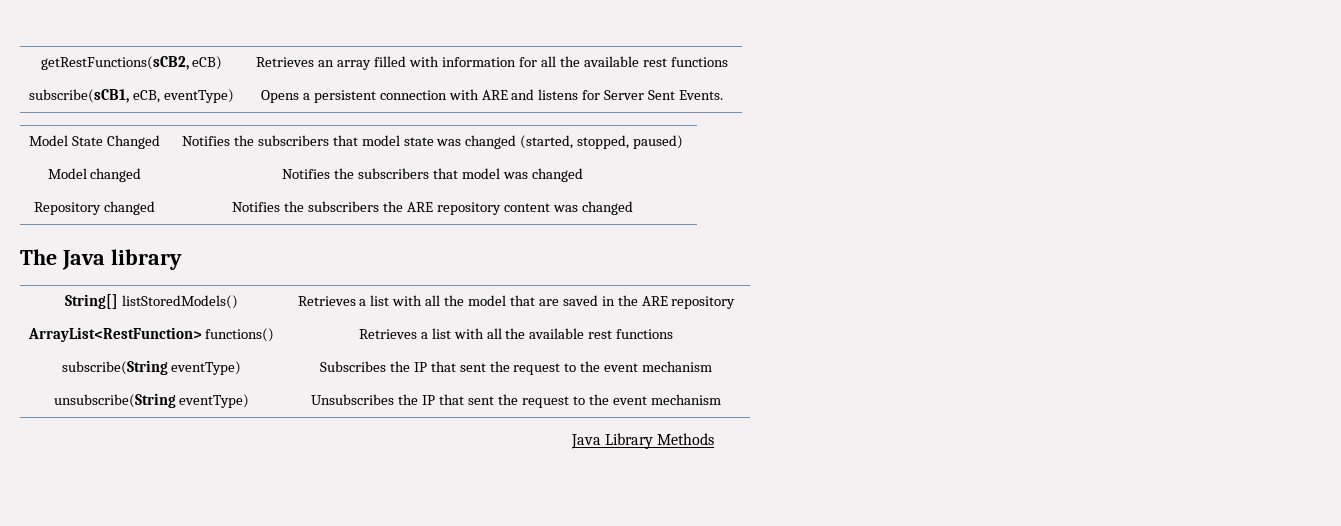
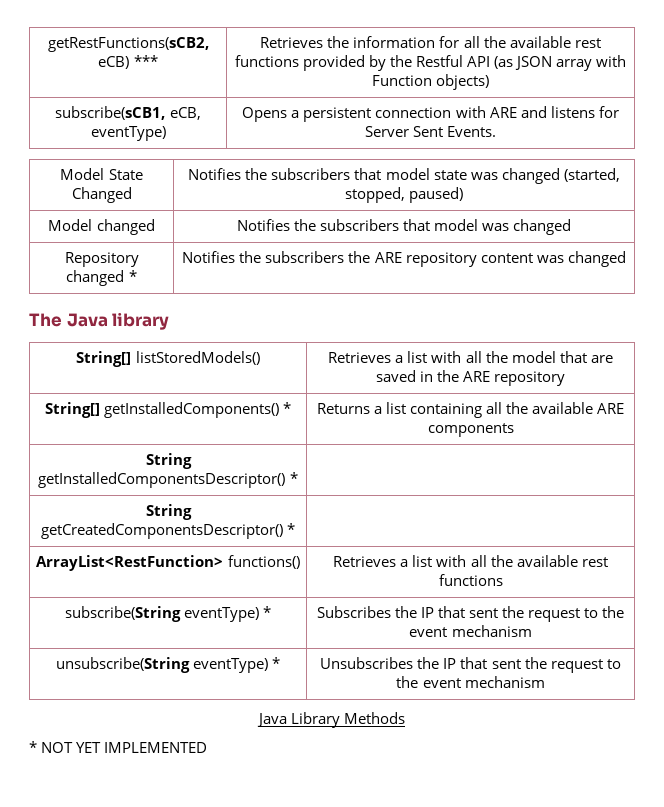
- getRestFunctions(sCB2, eCB) | Retrieves an array filled with information for all the available rest functions
+ getRestFunctions(sCB2, eCB) *** | Retrieves the information for all the available rest functions provided by the Restful API (as JSON array with Function objects)
- Repository changed | Notifies the subscribers the ARE repository content was changed
+ Repository changed * | Notifies the subscribers the ARE repository content was changed
+ String[] getInstalledComponents() * | Returns a list containing all the available ARE components
+ String getInstalledComponentsDescriptor() * |
+ String getCreatedComponentsDescriptor() * |
- subscribe(String eventType) | Subscribes the IP that sent the request to the event mechanism
+ subscribe(String eventType) * | Subscribes the IP that sent the request to the event mechanism
- unsubscribe(String eventType) | Unsubscribes the IP that sent the request to the event mechanism
+ unsubscribe(String eventType) * | Unsubscribes the IP that sent the request to the event mechanism
+ * NOT YET IMPLEMENTED

